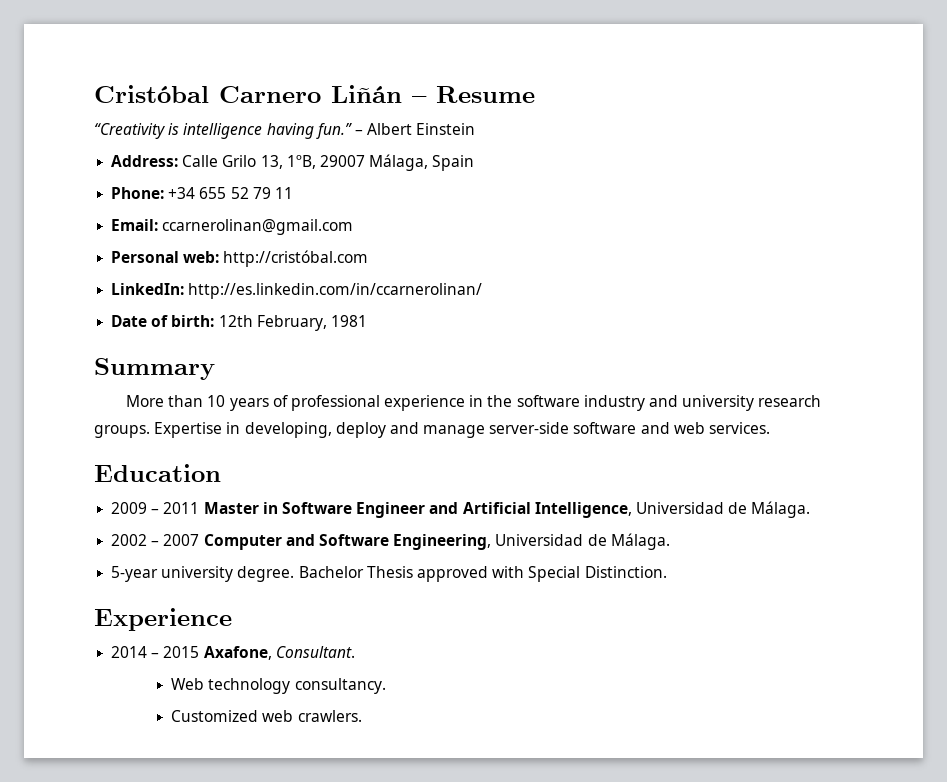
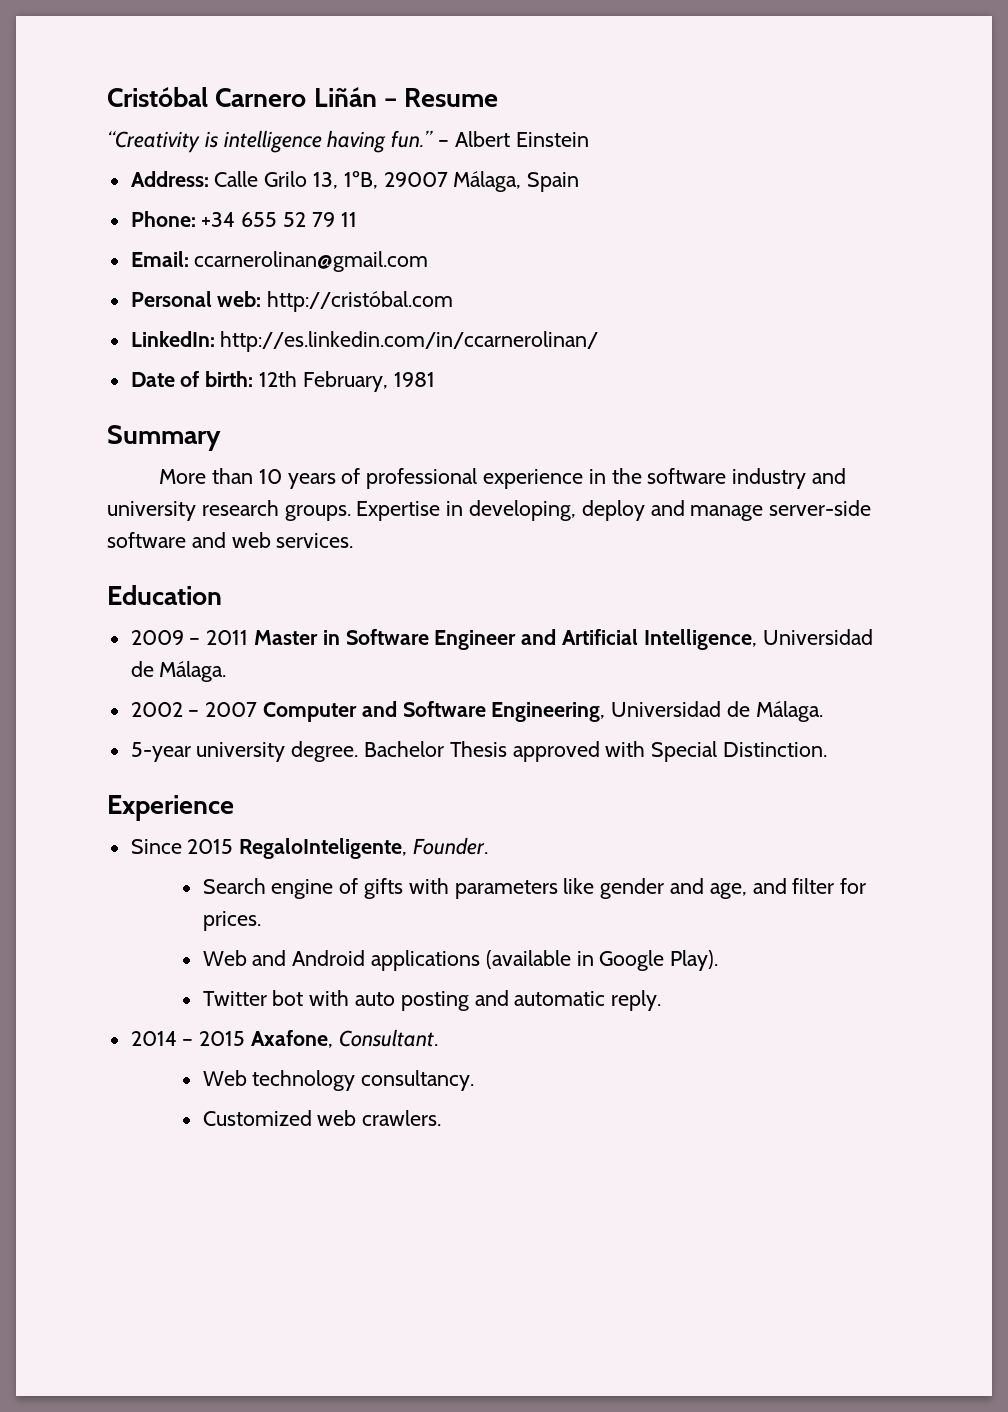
+ Since 2015 RegaloInteligente, Founder.
+ Search engine of gifts with parameters like gender and age, and filter for prices.
+ Web and Android applications (available in Google Play).
+ Twitter bot with auto posting and automatic reply.

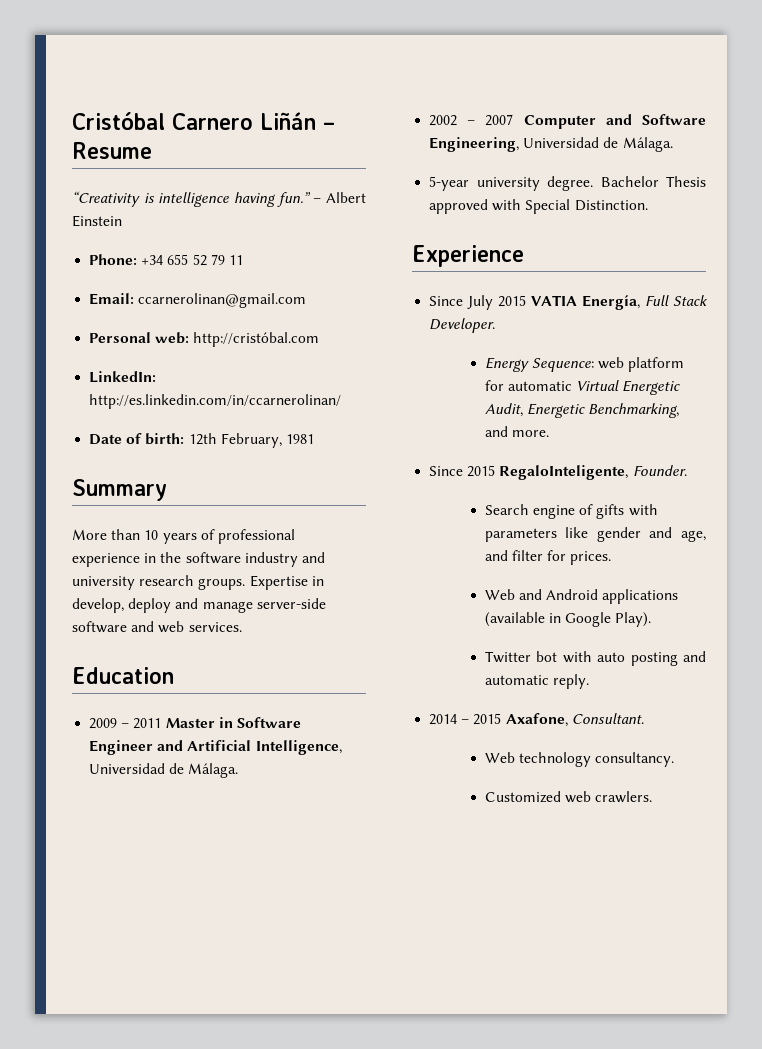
- Address: Calle Grilo 13, 1ºB, 29007 Málaga, Spain
- Expertise in developing, deploy and manage server-side software and web services.
+ Expertise in develop, deploy and manage server-side software and web services.
+ Since July 2015 VATIA Energía, Full Stack Developer.
+ Energy Sequence: web platform for automatic Virtual Energetic Audit, Energetic Benchmarking, and more.

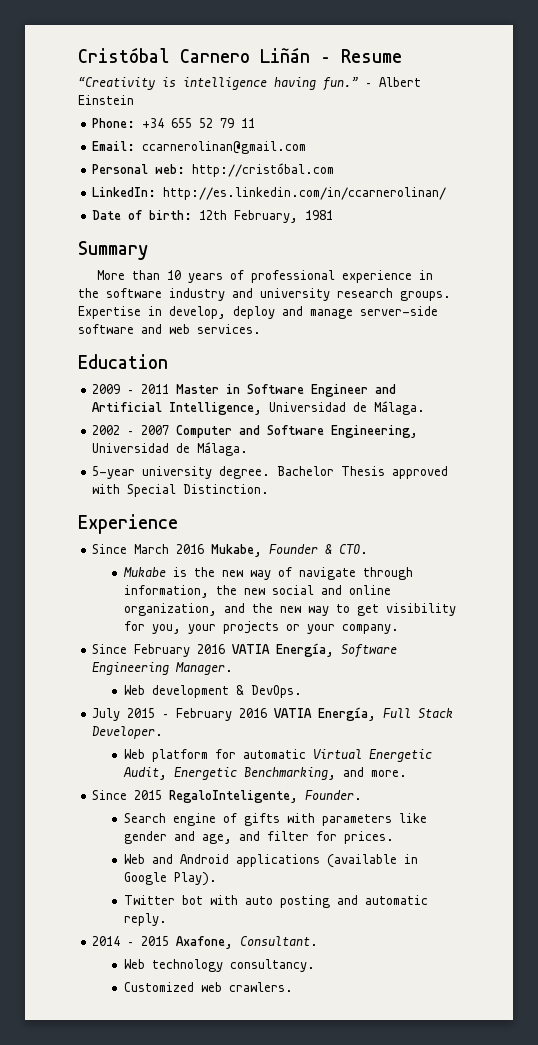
- Since July 2015 VATIA Energía, Full Stack Developer.
+ Since March 2016 Mukabe, Founder & CTO.
+ Mukabe is the new way of navigate through information, the new social and online organization, and the new way to get visibility for you, your projects or your company.
+ Since February 2016 VATIA Energía, Software Engineering Manager.
+ Web development & DevOps.
+ July 2015 – February 2016 VATIA Energía, Full Stack Developer.
- Energy Sequence: web platform for automatic Virtual Energetic Audit, Energetic Benchmarking, and more.
+ Web platform for automatic Virtual Energetic Audit, Energetic Benchmarking, and more.

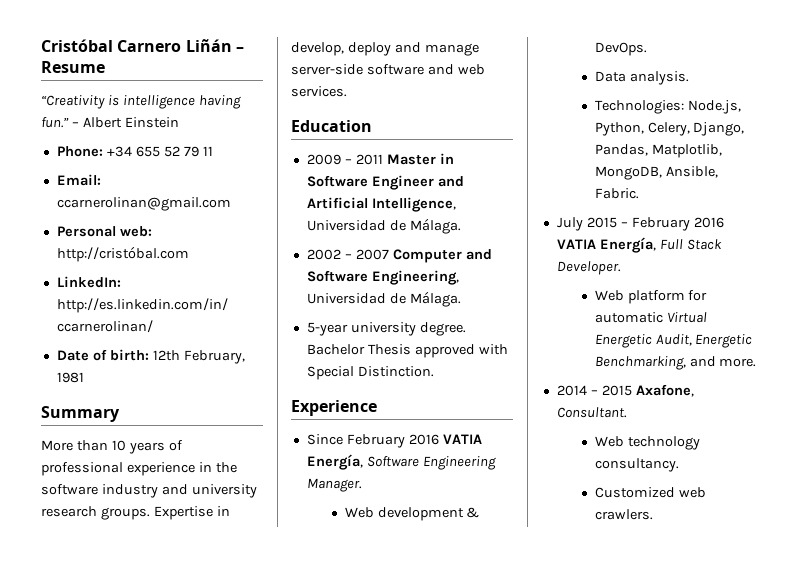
- Since March 2016 Mukabe, Founder & CTO.
- Mukabe is the new way of navigate through information, the new social and online organization, and the new way to get visibility for you, your projects or your company.
+ Data analysis.
+ Technologies: Node.js, Python, Celery, Django, Pandas, Matplotlib, MongoDB, Ansible, Fabric.
- Since 2015 RegaloInteligente, Founder.
- Search engine of gifts with parameters like gender and age, and filter for prices.
- Web and Android applications (available in Google Play).
- Twitter bot with auto posting and automatic reply.

